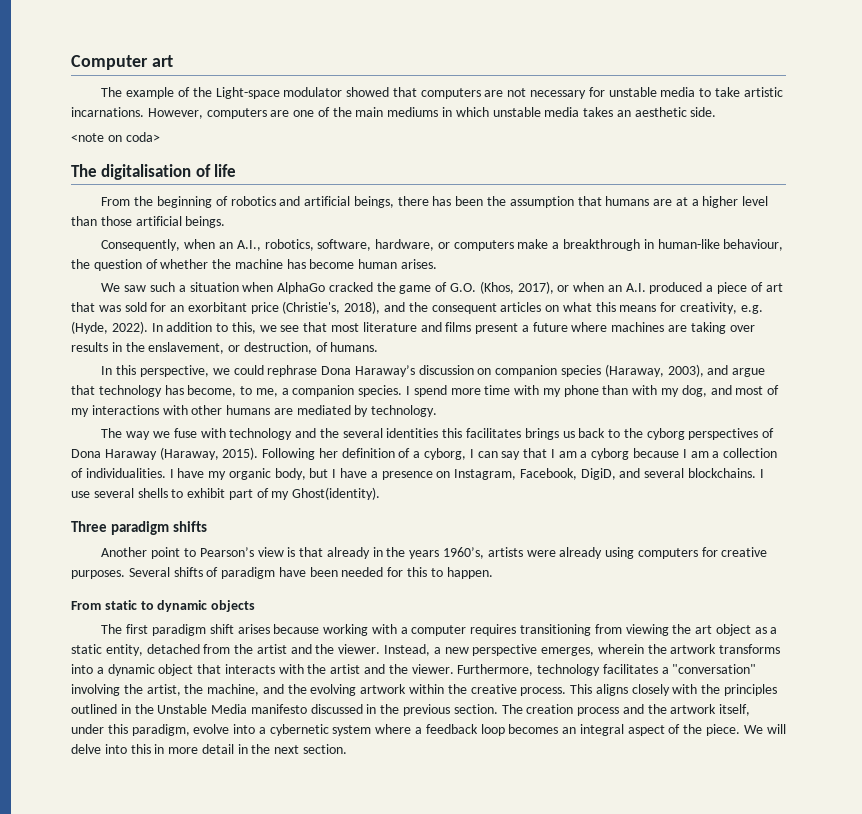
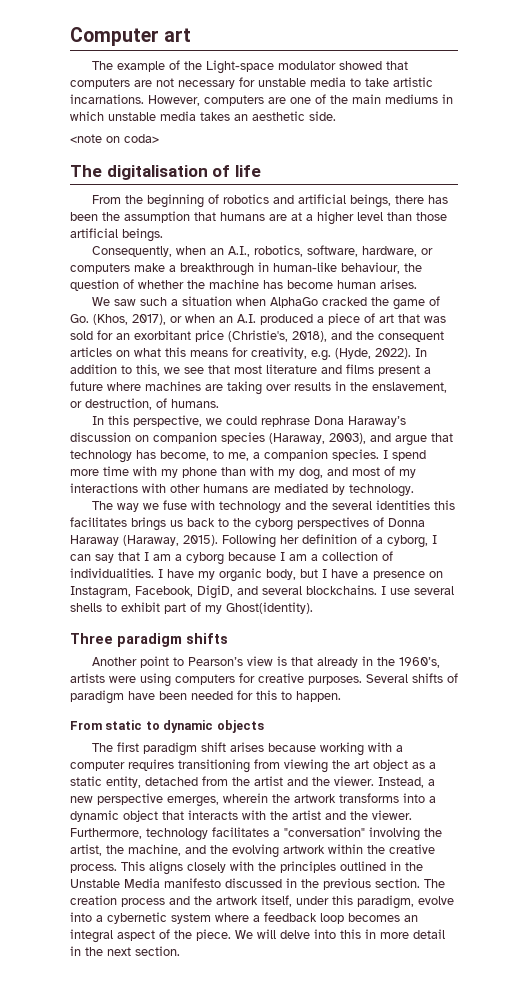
- We saw such a situation when AlphaGo cracked the game of G.O. (Khos, 2017), or when an A.I. produced a piece of art that was sold for an exorbitant price (Christie's, 2018), and the consequent articles on what this means for creativity, e.g. (Hyde, 2022).
+ We saw such a situation when AlphaGo cracked the game of Go. (Khos, 2017), or when an A.I. produced a piece of art that was sold for an exorbitant price (Christie's, 2018), and the consequent articles on what this means for creativity, e.g. (Hyde, 2022).
- The way we fuse with technology and the several identities this facilitates brings us back to the cyborg perspectives of Dona Haraway (Haraway, 2015).
+ The way we fuse with technology and the several identities this facilitates brings us back to the cyborg perspectives of Donna Haraway (Haraway, 2015).
- Another point to Pearson’s view is that already in the years 1960’s, artists were already using computers for creative purposes.
+ Another point to Pearson’s view is that already in the 1960’s, artists were using computers for creative purposes.

